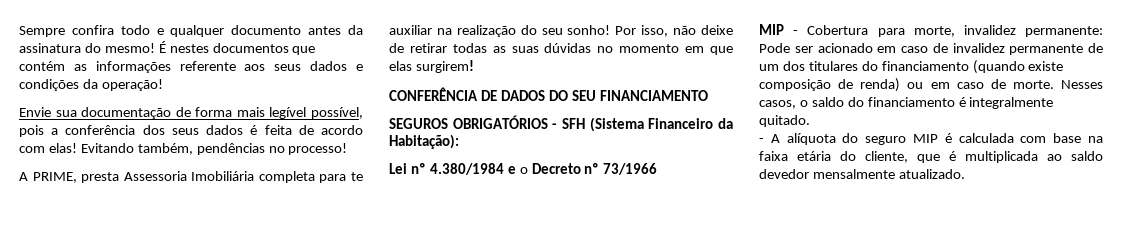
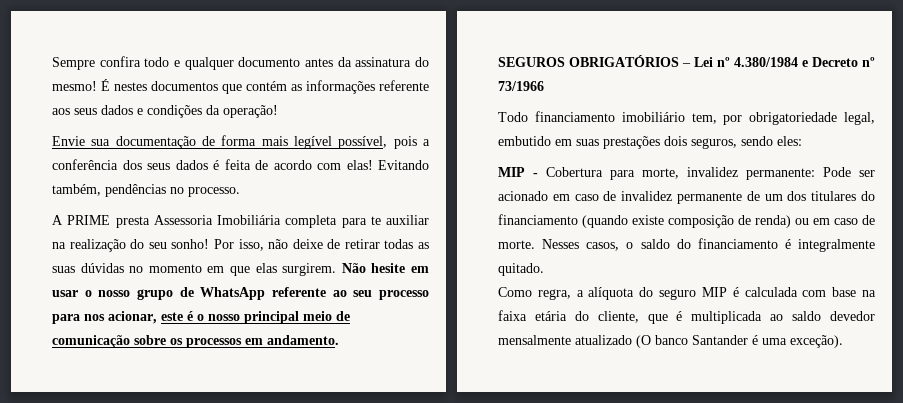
- Evitando também, pendências no processo!
- A PRIME, presta Assessoria Imobiliária completa para te auxiliar na realização do seu sonho!
+ Evitando também, pendências no processo.
+ A PRIME presta Assessoria Imobiliária completa para te auxiliar na realização do seu sonho!
- Por isso, não deixe de retirar todas as suas dúvidas no momento em que elas surgirem!
- CONFERÊNCIA DE DADOS DO SEU FINANCIAMENTO
- SEGUROS OBRIGATÓRIOS - SFH (Sistema Financeiro da Habitação):
- Lei nº 4.380/1984 e o Decreto nº 73/1966
+ Por isso, não deixe de retirar todas as suas dúvidas no momento em que elas surgirem. Não hesite em usar o nosso grupo de WhatsApp referente ao seu processo para nos acionar, este é o nosso principal meio de comunicação sobre os processos em andamento.
+ SEGUROS OBRIGATÓRIOS – Lei nº 4.380/1984 e Decreto nº 73/1966
+ Todo financiamento imobiliário tem, por obrigatoriedade legal, embutido em suas prestações dois seguros, sendo eles:
- - A alíquota do seguro MIP é calculada com base na faixa etária do cliente, que é multiplicada ao saldo devedor mensalmente atualizado.
+ Como regra, a alíquota do seguro MIP é calculada com base na faixa etária do cliente, que é multiplicada ao saldo devedor mensalmente atualizado (O banco Santander é uma exceção).

